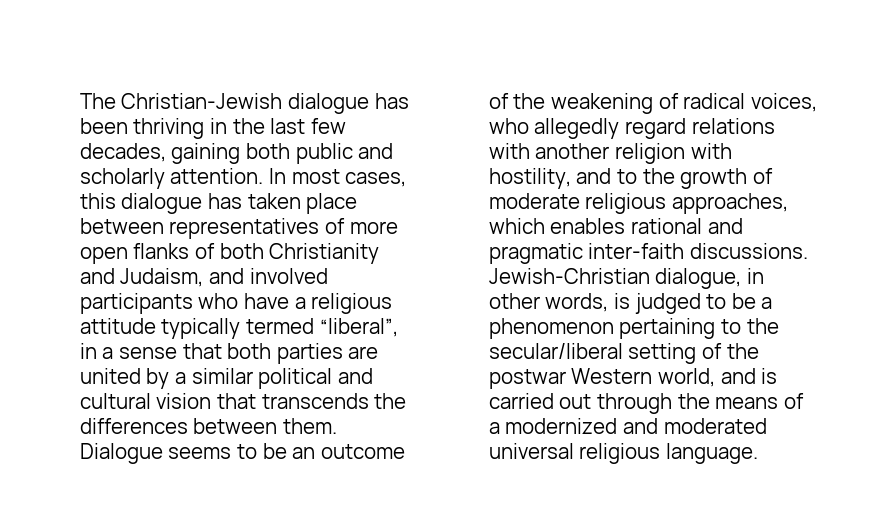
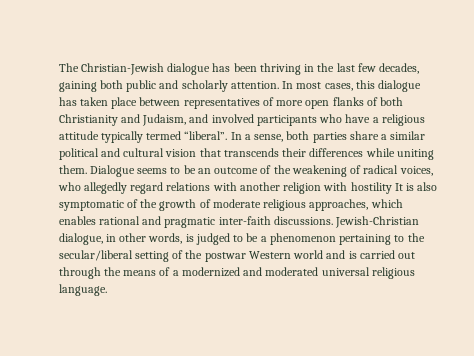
- In most cases, this dialogue has taken place between representatives of more open flanks of both Christianity and Judaism, and involved participants who have a religious attitude typically termed “liberal”, in a sense that both parties are united by a similar political and cultural vision that transcends the differences between them.
+ In most cases, this dialogue has taken place between representatives of more open flanks of both Christianity and Judaism, and involved participants who have a religious attitude typically termed “liberal”. In a sense, both parties share a similar political and cultural vision that transcends their differences while uniting them.
- Dialogue seems to be an outcome of the weakening of radical voices, who allegedly regard relations with another religion with hostility, and to the growth of moderate religious approaches, which enables rational and pragmatic inter-faith discussions.
+ Dialogue seems to be an outcome of the weakening of radical voices, who allegedly regard relations with another religion with hostility It is also symptomatic of the growth of moderate religious approaches, which enables rational and pragmatic inter-faith discussions.
- Jewish-Christian dialogue, in other words, is judged to be a phenomenon pertaining to the secular/liberal setting of the postwar Western world, and is carried out through the means of a modernized and moderated universal religious language.
+ Jewish-Christian dialogue, in other words, is judged to be a phenomenon pertaining to the secular/liberal setting of the postwar Western world and is carried out through the means of a modernized and moderated universal religious language.

